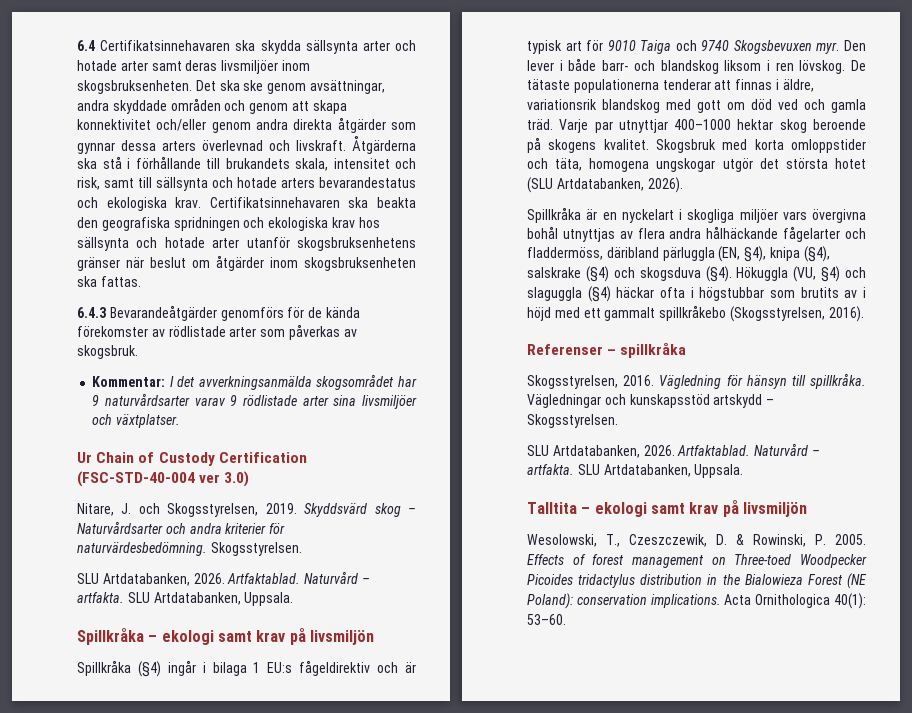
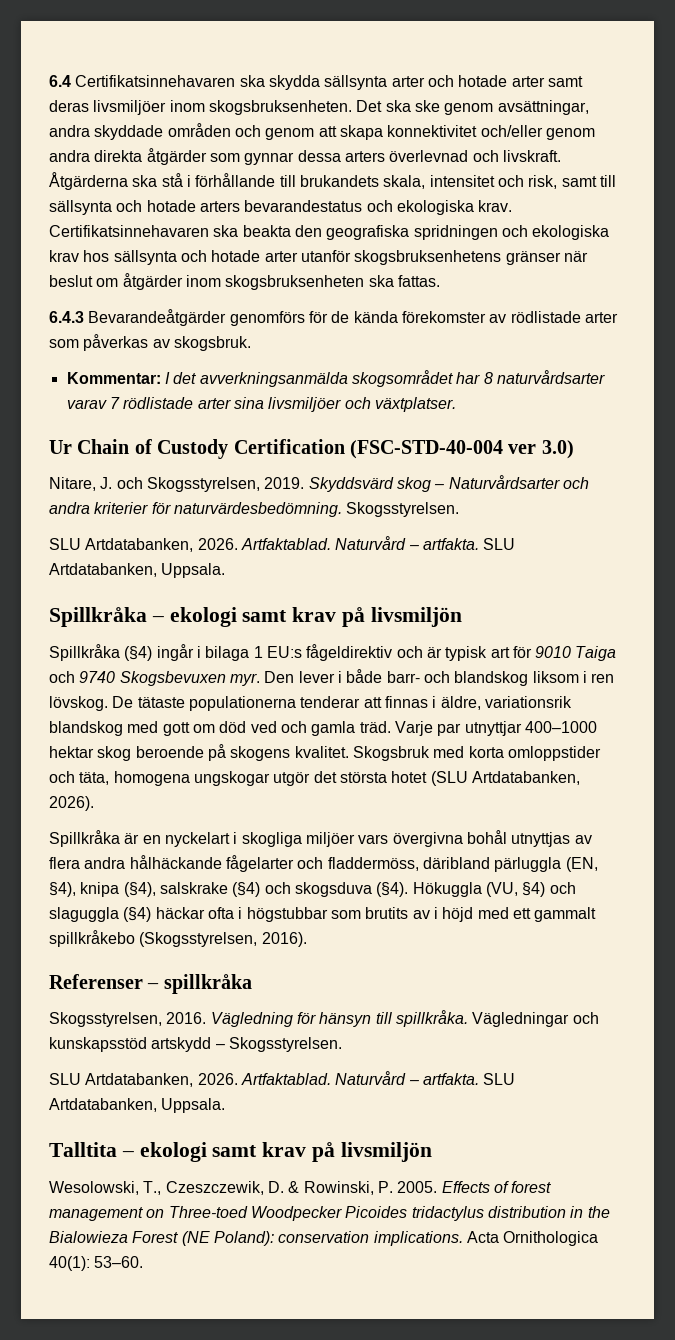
- Kommentar: I det avverkningsanmälda skogsområdet har 9 naturvårdsarter varav 9 rödlistade arter sina livsmiljöer och växtplatser.
+ Kommentar: I det avverkningsanmälda skogsområdet har 8 naturvårdsarter varav 7 rödlistade arter sina livsmiljöer och växtplatser.

